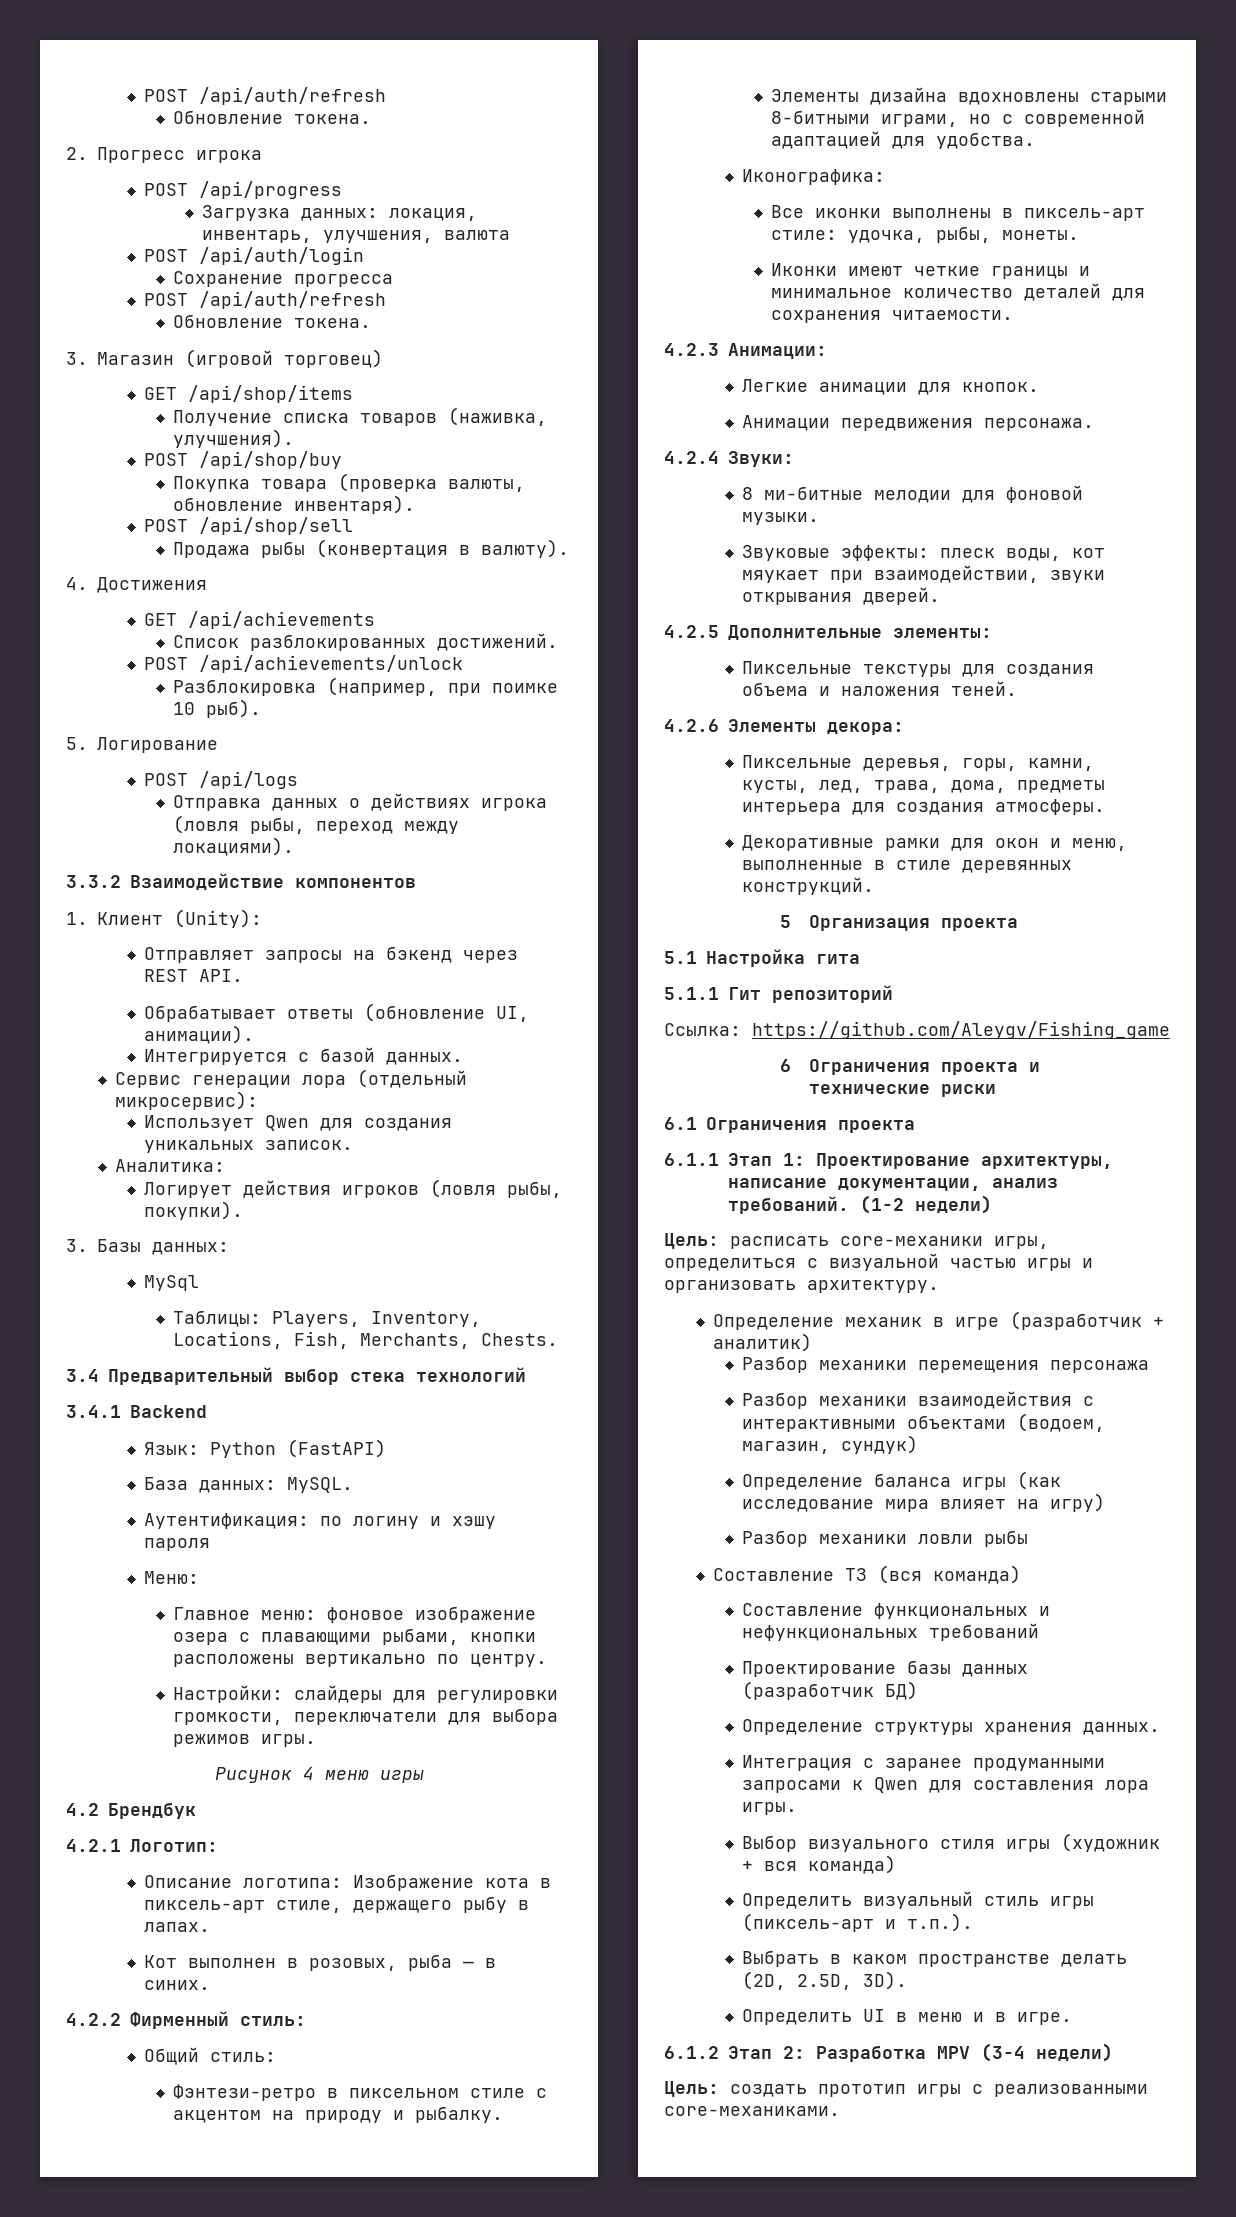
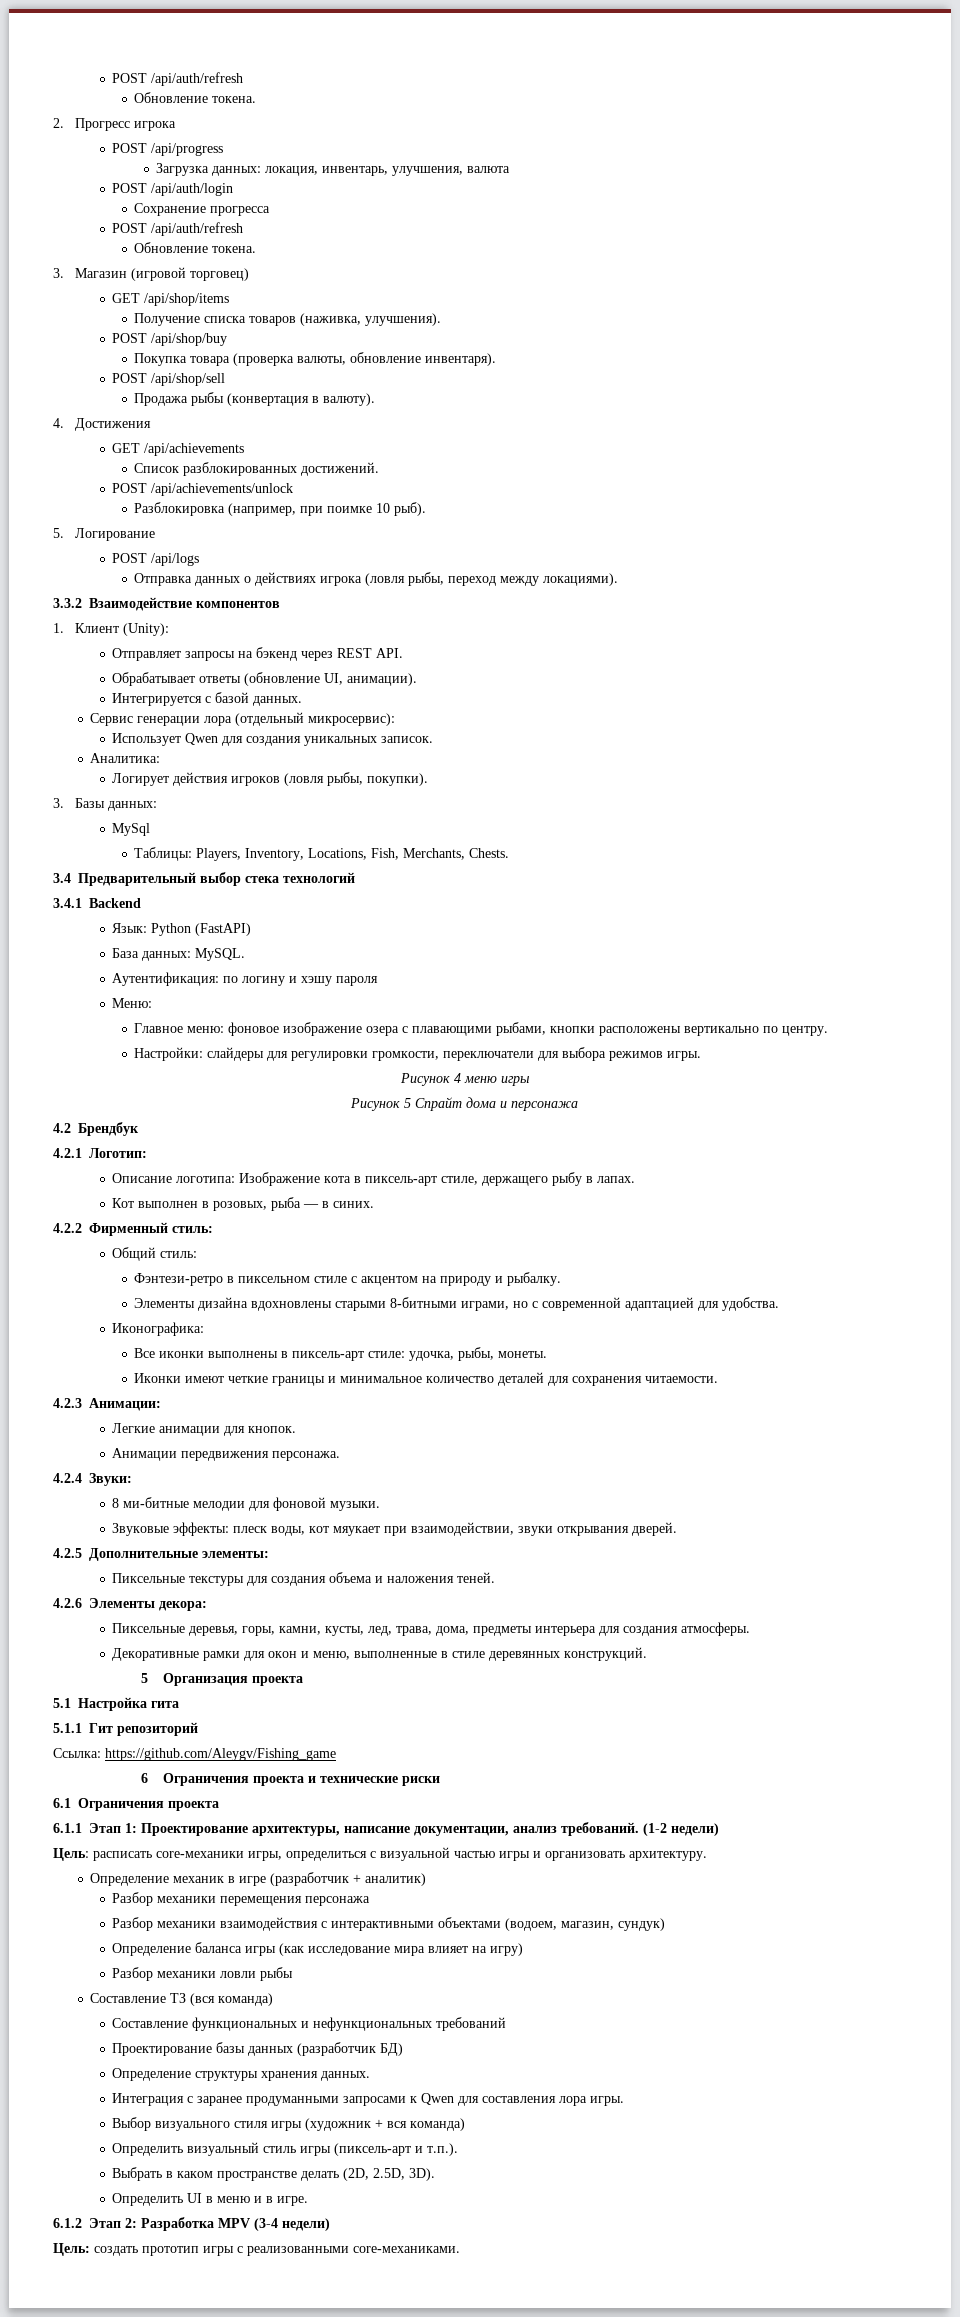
+ Рисунок 5 Спрайт дома и персонажа

